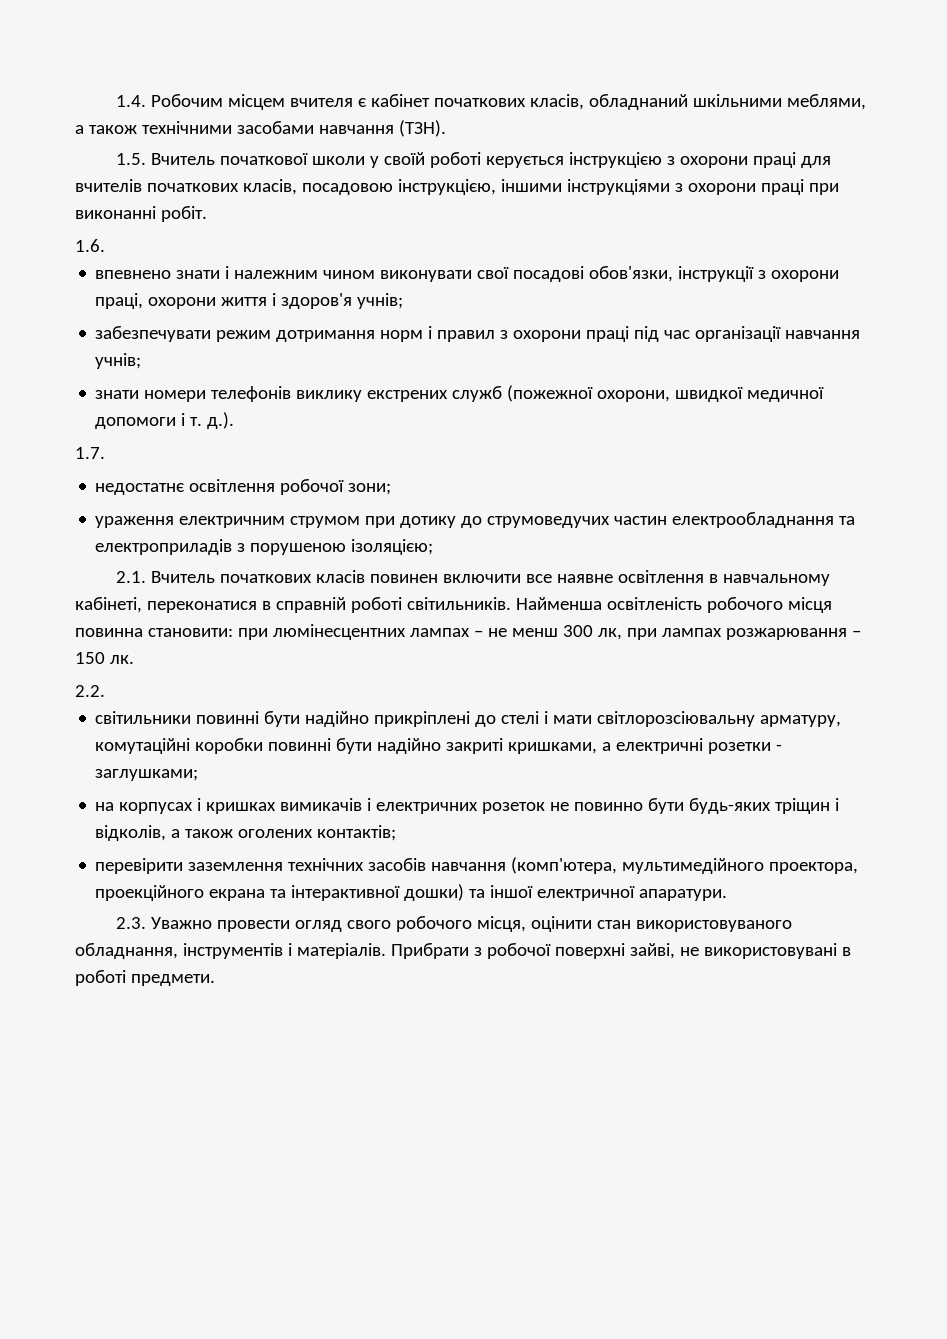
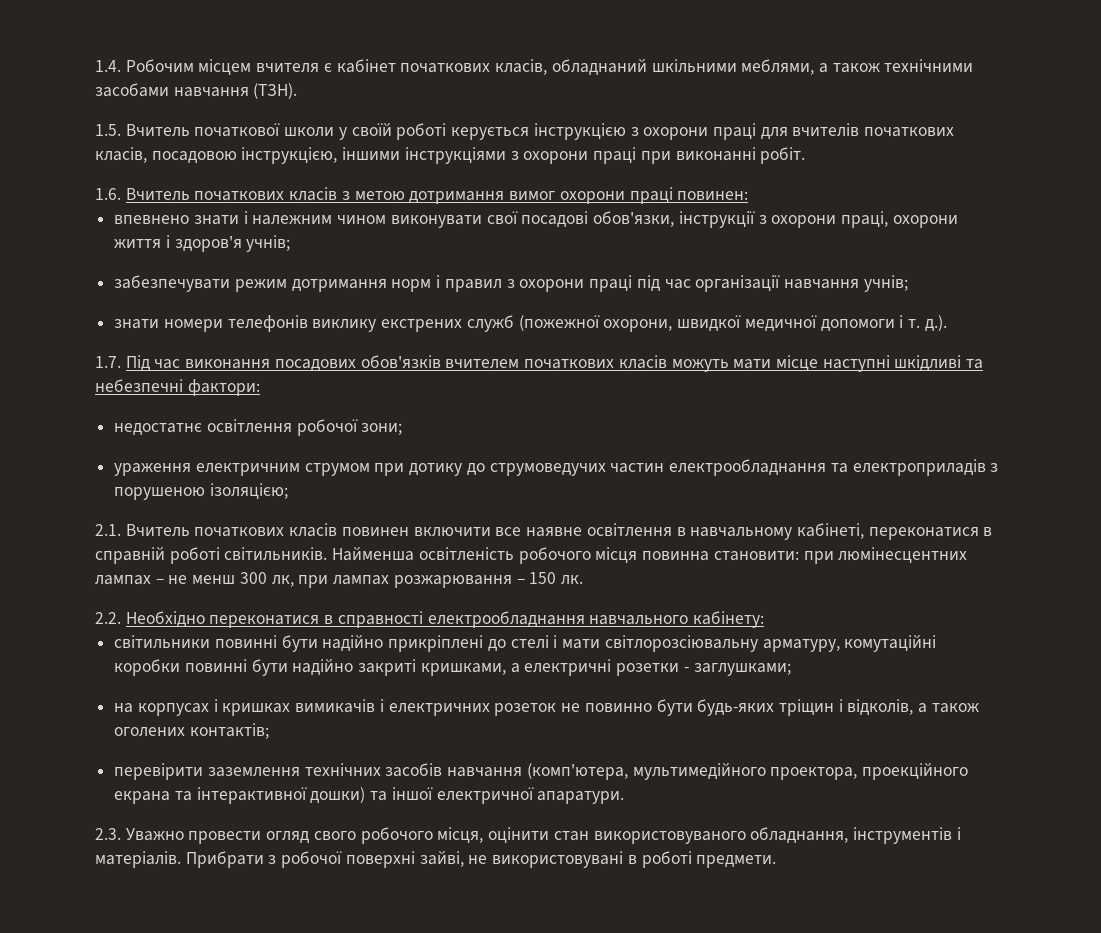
- 1.6.
+ 1.6. Вчитель початкових класів з метою дотримання вимог охорони праці повинен:
- 1.7.
+ 1.7. Під час виконання посадових обов'язків вчителем початкових класів можуть мати місце наступні шкідливі та небезпечні фактори:
- 2.2.
+ 2.2. Необхідно переконатися в справності електрообладнання навчального кабінету:

